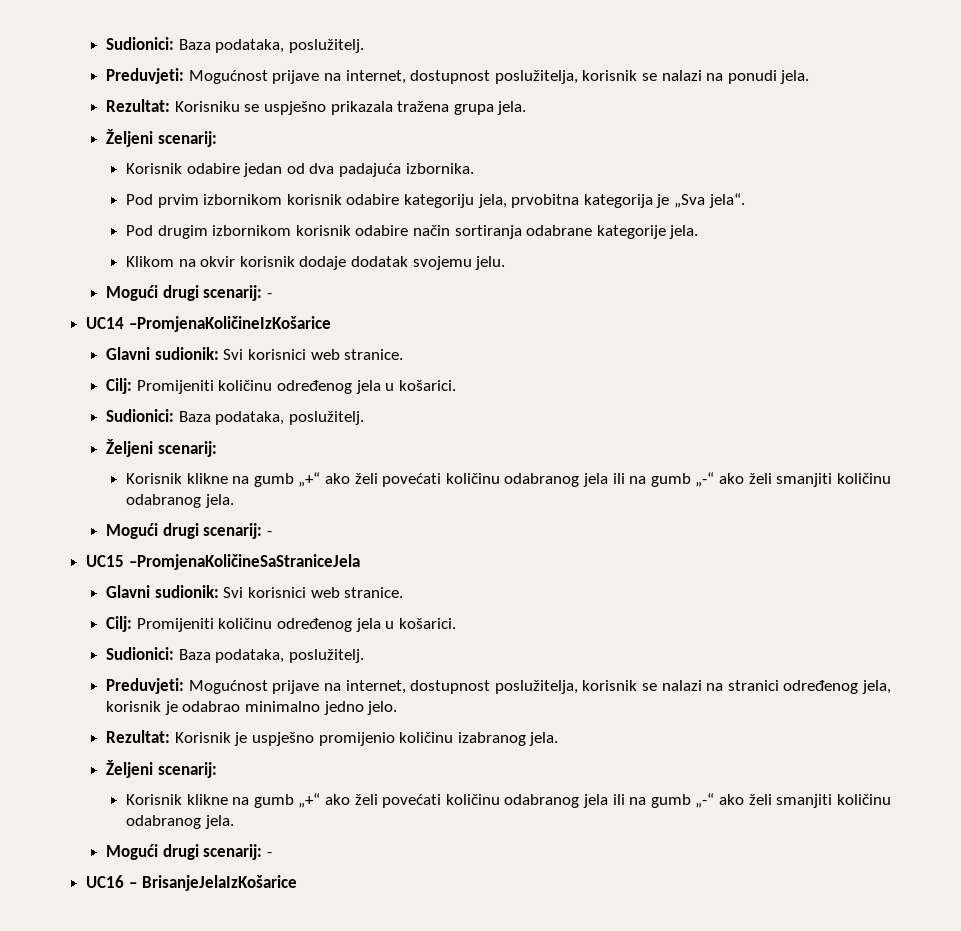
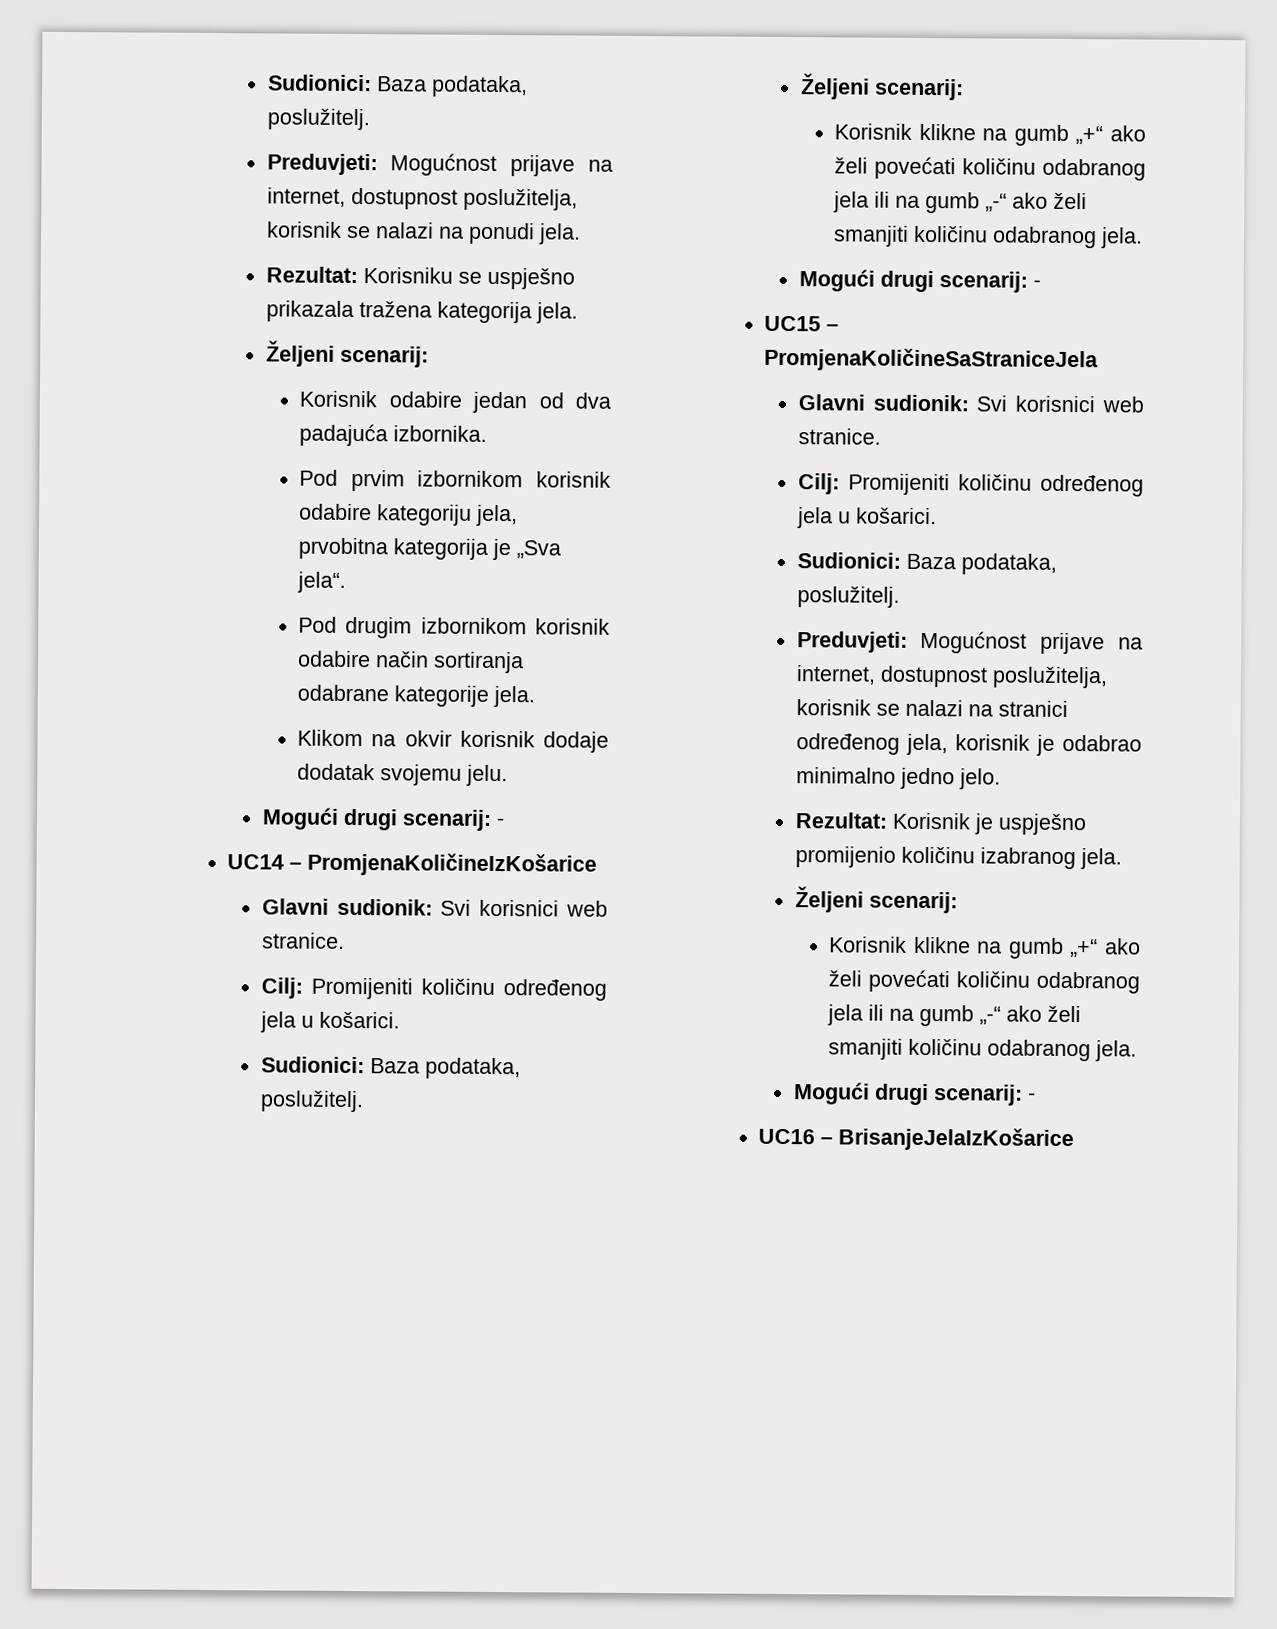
- Rezultat: Korisniku se uspješno prikazala tražena grupa jela.
+ Rezultat: Korisniku se uspješno prikazala tražena kategorija jela.
- UC14 –PromjenaKoličineIzKošarice
+ UC14 – PromjenaKoličineIzKošarice
- UC15 –PromjenaKoličineSaStraniceJela
+ UC15 – PromjenaKoličineSaStraniceJela

